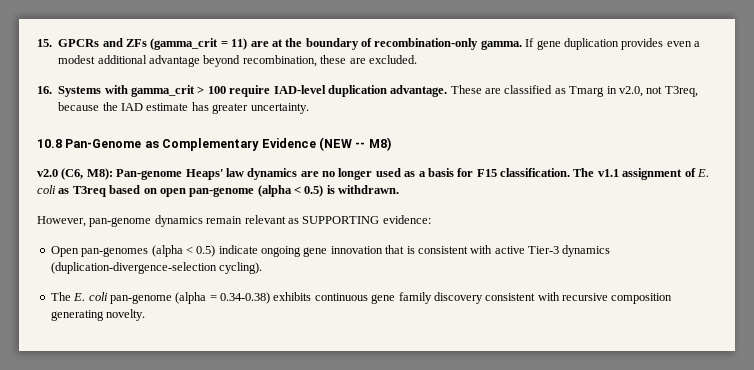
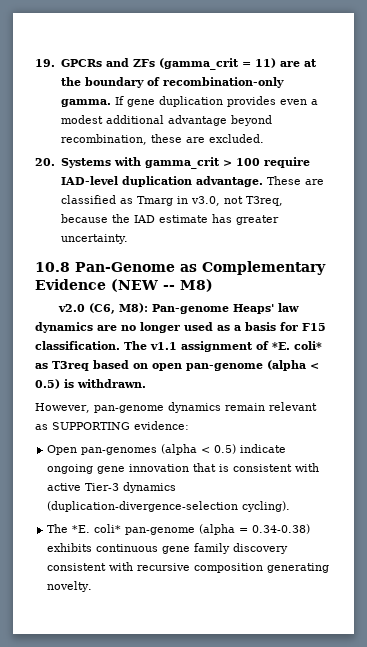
- 15. GPCRs and ZFs (gamma_crit = 11) are at the boundary of recombination-only gamma.
+ 19. GPCRs and ZFs (gamma_crit = 11) are at the boundary of recombination-only gamma.
- 16. Systems with gamma_crit > 100 require IAD-level duplication advantage.
+ 20. Systems with gamma_crit > 100 require IAD-level duplication advantage.
- These are classified as Tmarg in v2.0, not T3req, because the IAD estimate has greater uncertainty.
+ These are classified as Tmarg in v3.0, not T3req, because the IAD estimate has greater uncertainty.
- The v1.1 assignment of E. coli as T3req based on open pan-genome (alpha < 0.5) is withdrawn.
+ The v1.1 assignment of *E. coli* as T3req based on open pan-genome (alpha < 0.5) is withdrawn.
- The E. coli pan-genome (alpha = 0.34-0.38) exhibits continuous gene family discovery consistent with recursive composition generating novelty.
+ The *E. coli* pan-genome (alpha = 0.34-0.38) exhibits continuous gene family discovery consistent with recursive composition generating novelty.

